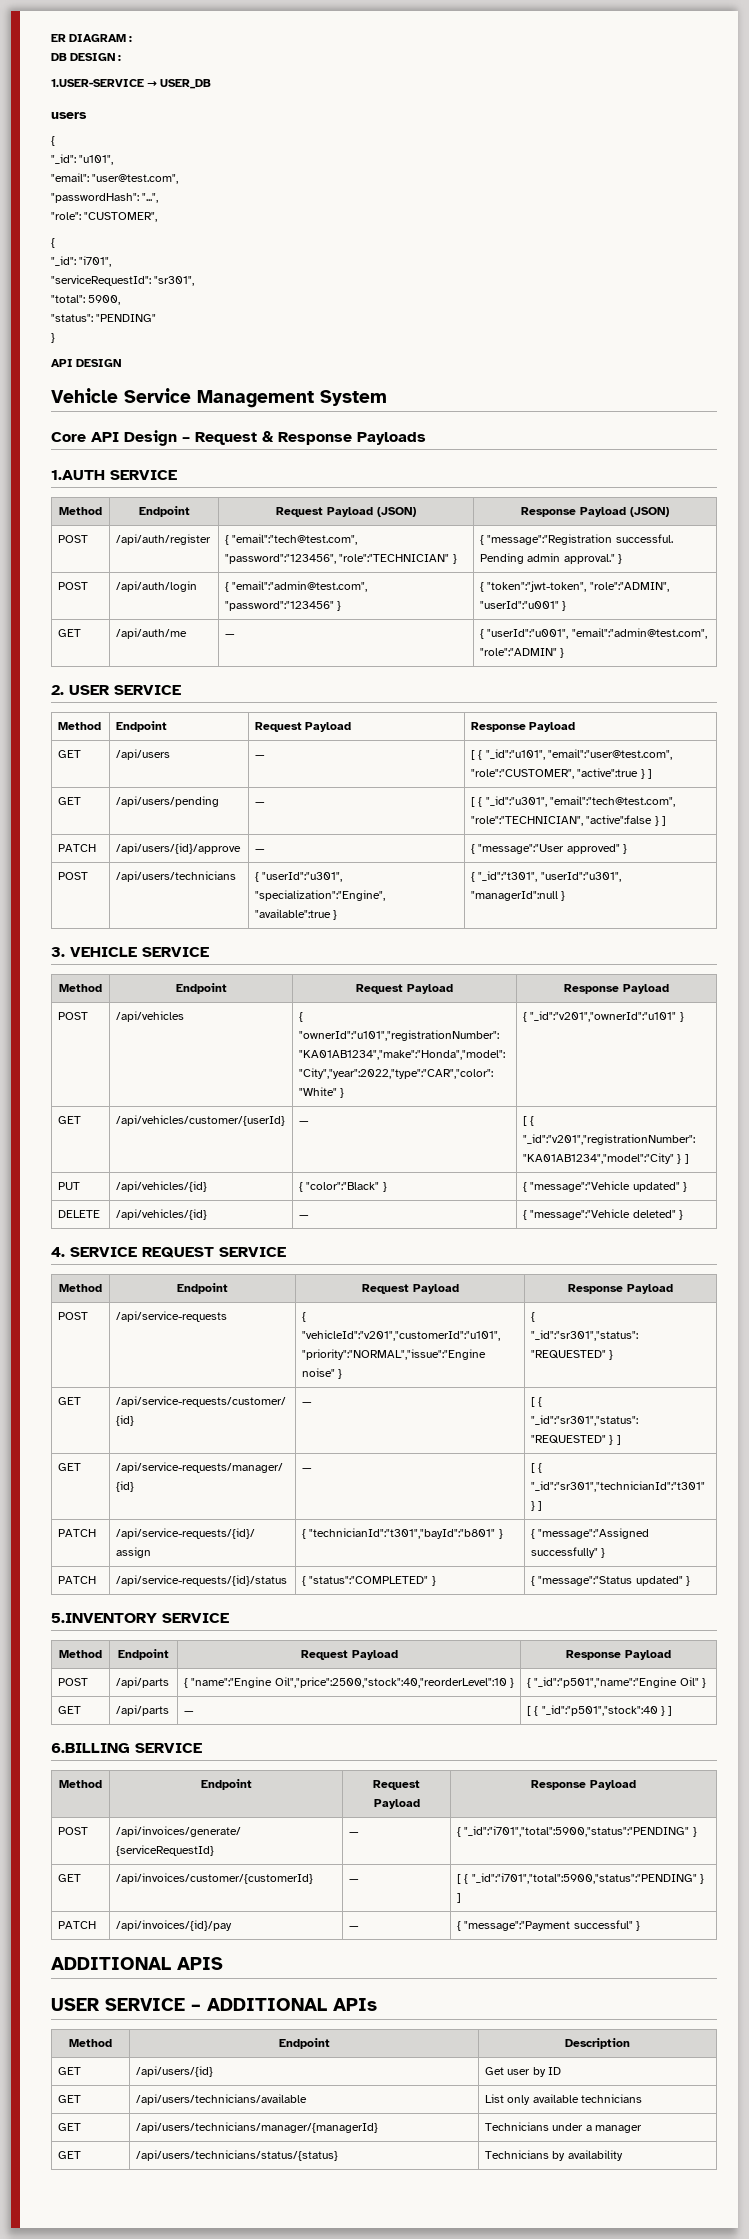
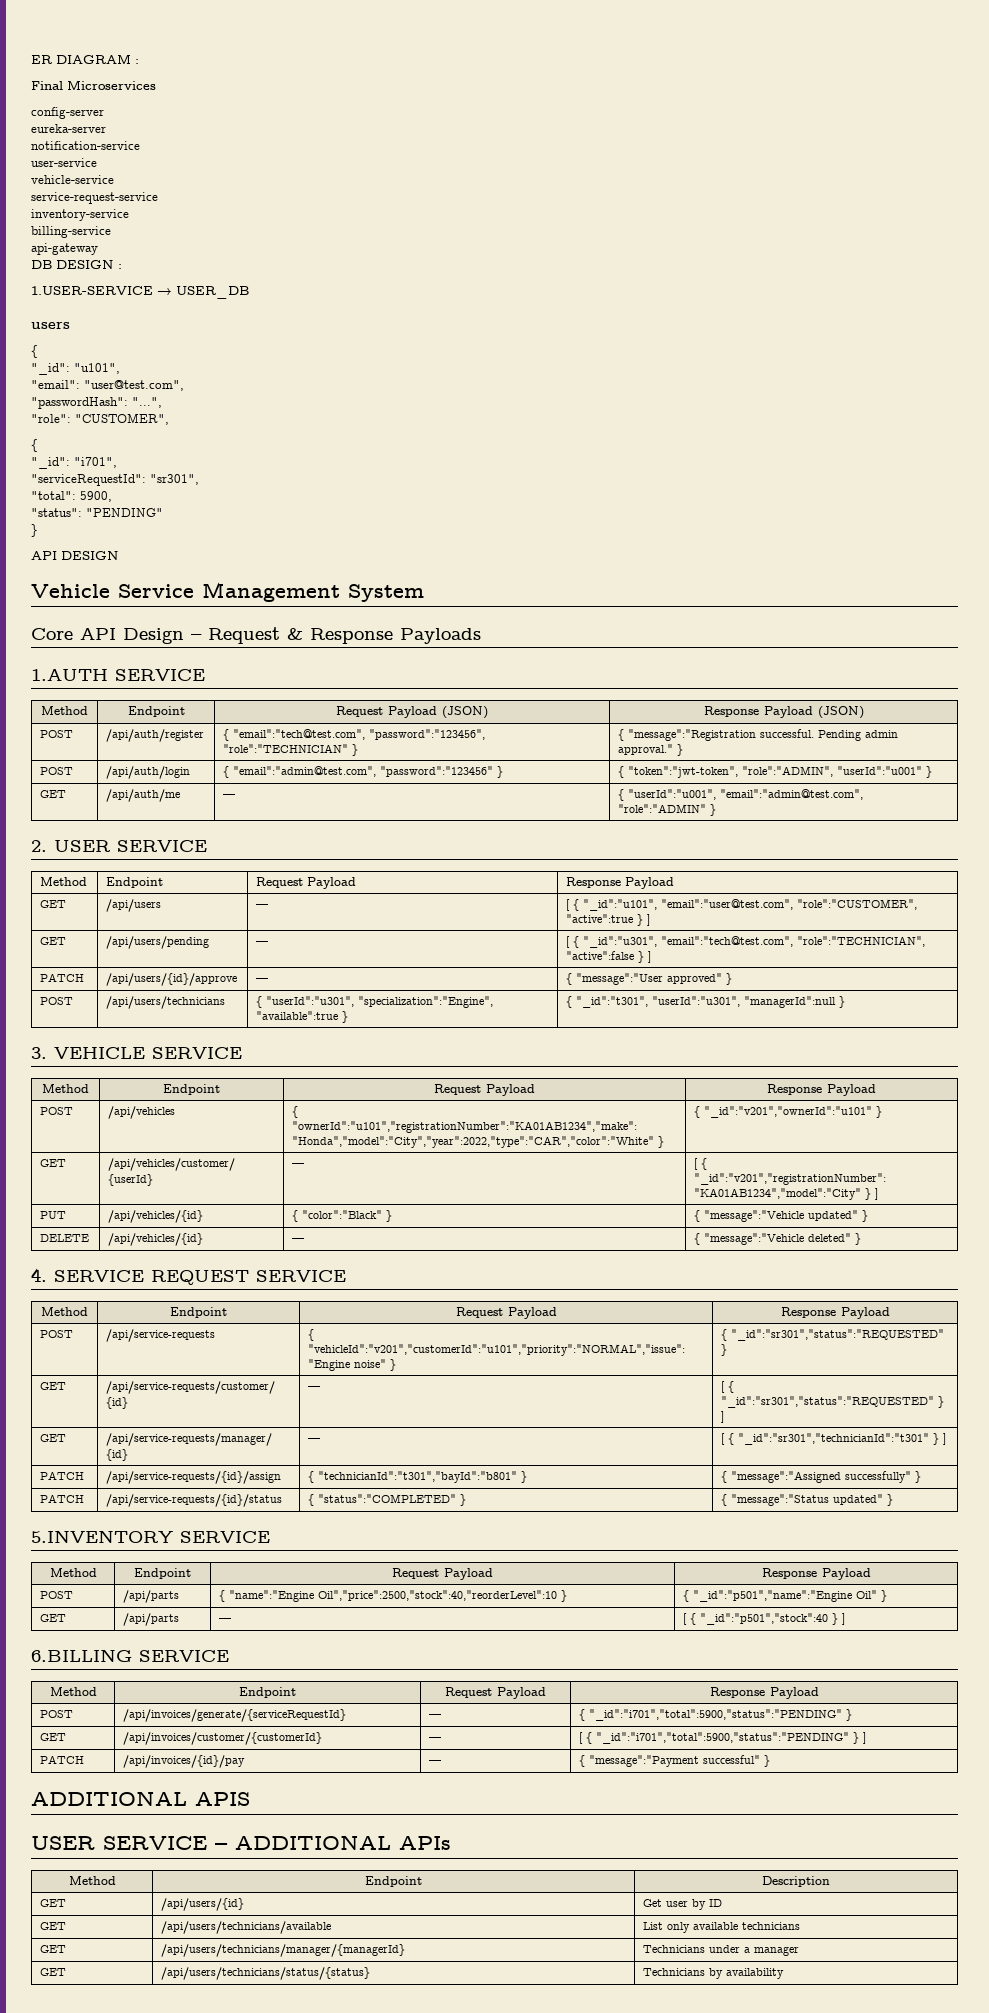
+ Final Microservices
+ config-server
+ eureka-server
+ notification-service
+ user-service
+ vehicle-service
+ service-request-service
+ inventory-service
+ billing-service
+ api-gateway

